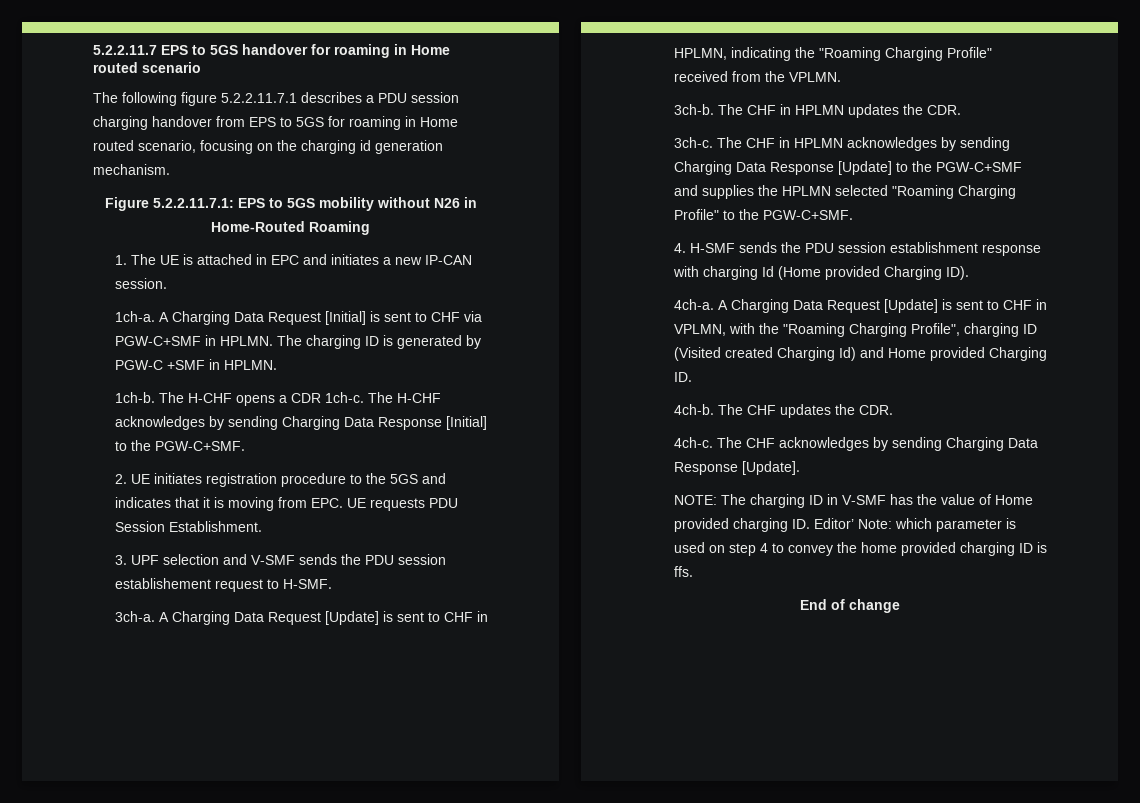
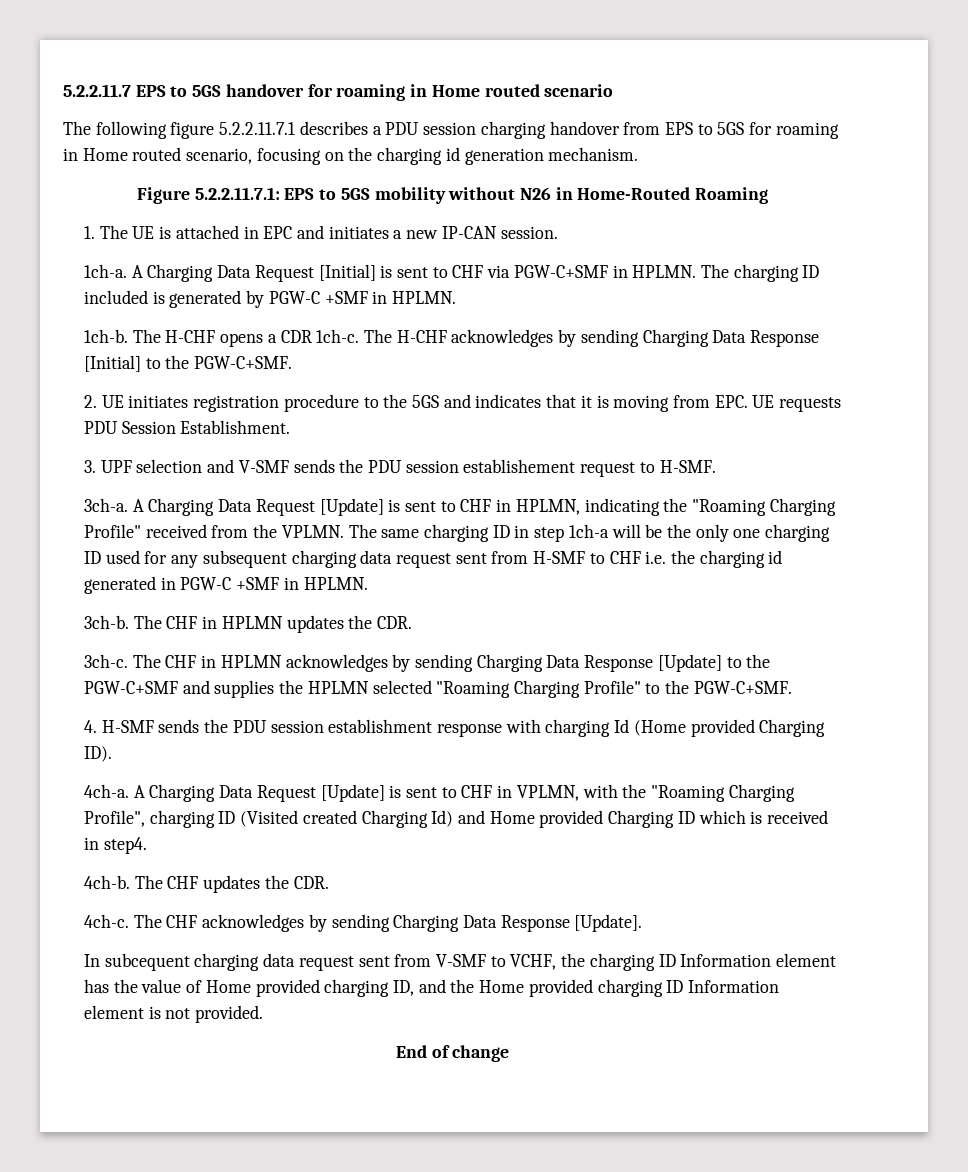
- The charging ID is generated by PGW-C +SMF in HPLMN.
+ The charging ID included is generated by PGW-C +SMF in HPLMN.
+ The same charging ID in step 1ch-a will be the only one charging ID used for any subsequent charging data request sent from H-SMF to CHF i.e. the charging id generated in PGW-C +SMF in HPLMN.
- A Charging Data Request [Update] is sent to CHF in VPLMN, with the "Roaming Charging Profile", charging ID (Visited created Charging Id) and Home provided Charging ID.
+ A Charging Data Request [Update] is sent to CHF in VPLMN, with the "Roaming Charging Profile", charging ID (Visited created Charging Id) and Home provided Charging ID which is received in step4.
- NOTE: The charging ID in V-SMF has the value of Home provided charging ID. Editor’ Note: which parameter is used on step 4 to convey the home provided charging ID is ffs.
+ In subcequent charging data request sent from V-SMF to VCHF, the charging ID Information element has the value of Home provided charging ID, and the Home provided charging ID Information element is not provided.

